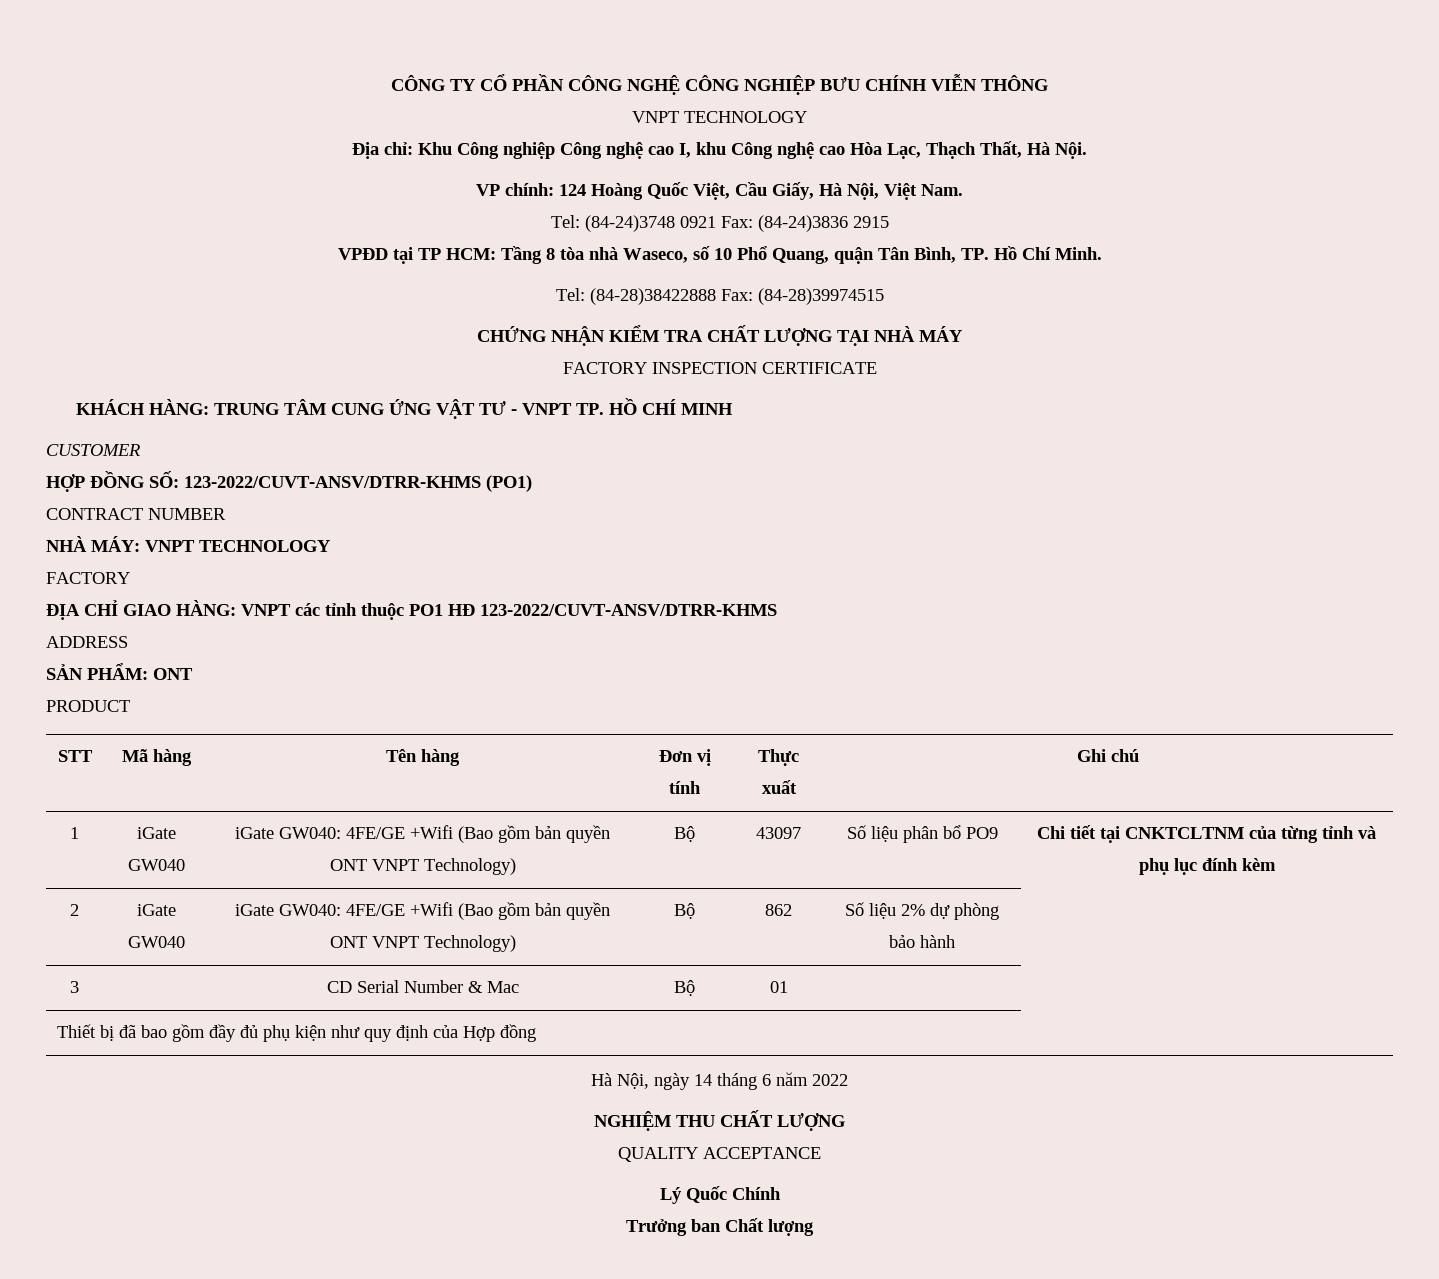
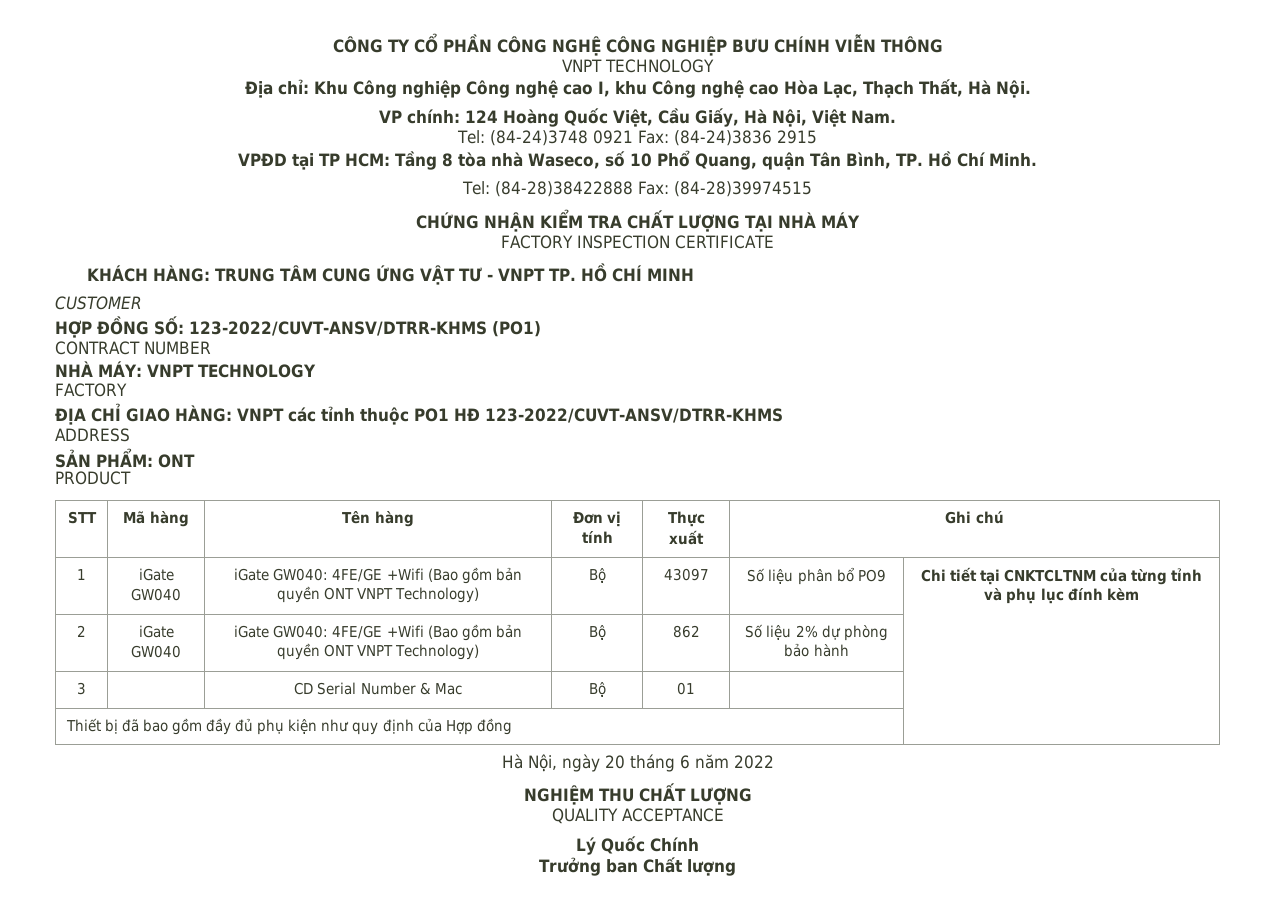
- Hà Nội, ngày 14 tháng 6 năm 2022
+ Hà Nội, ngày 20 tháng 6 năm 2022

